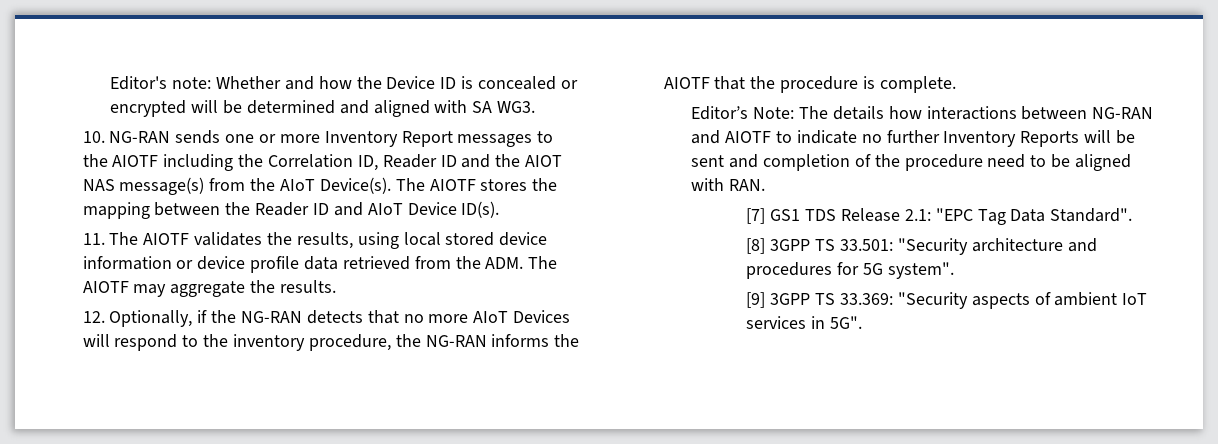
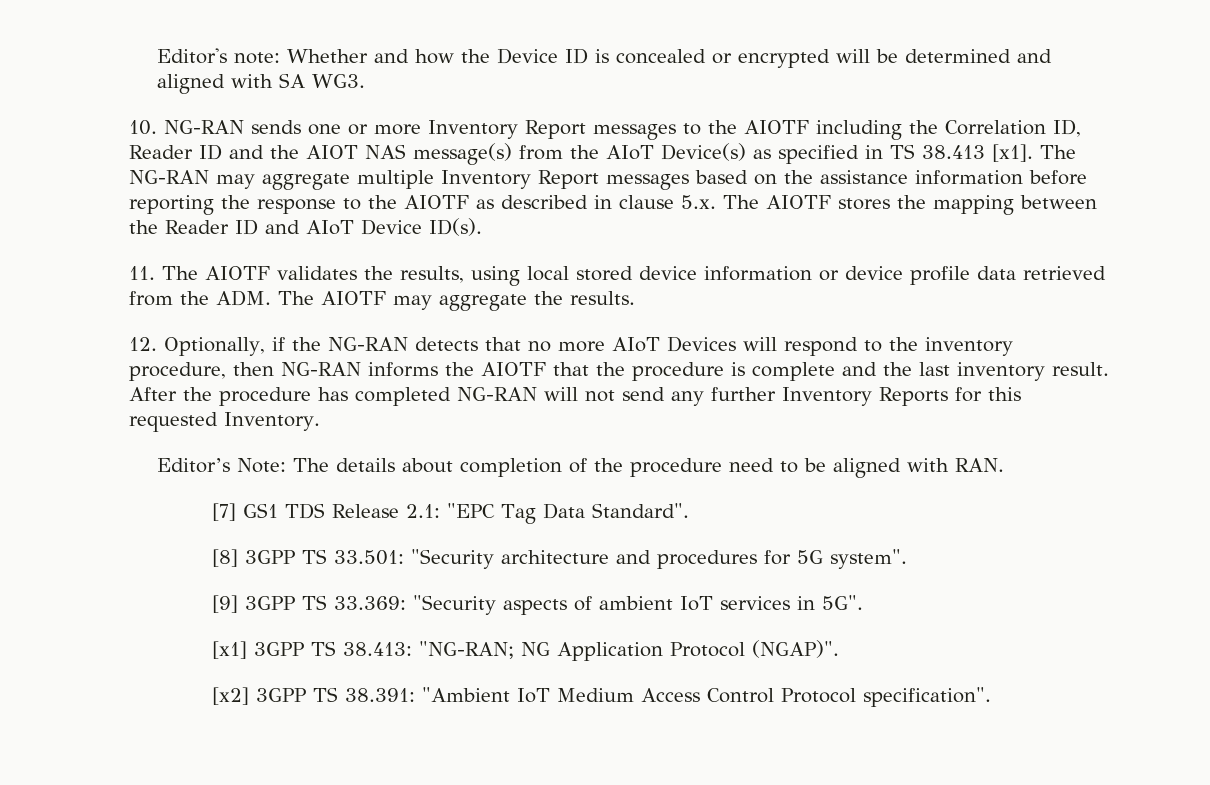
- 10. NG-RAN sends one or more Inventory Report messages to the AIOTF including the Correlation ID, Reader ID and the AIOT NAS message(s) from the AIoT Device(s). The AIOTF stores the mapping between the Reader ID and AIoT Device ID(s).
+ 10. NG-RAN sends one or more Inventory Report messages to the AIOTF including the Correlation ID, Reader ID and the AIOT NAS message(s) from the AIoT Device(s) as specified in TS 38.413 [x1]. The NG-RAN may aggregate multiple Inventory Report messages based on the assistance information before reporting the response to the AIOTF as described in clause 5.x. The AIOTF stores the mapping between the Reader ID and AIoT Device ID(s).
- 12. Optionally, if the NG-RAN detects that no more AIoT Devices will respond to the inventory procedure, the NG-RAN informs the AIOTF that the procedure is complete.
- Editor’s Note: The details how interactions between NG-RAN and AIOTF to indicate no further Inventory Reports will be sent and completion of the procedure need to be aligned with RAN.
+ 12. Optionally, if the NG-RAN detects that no more AIoT Devices will respond to the inventory procedure, then NG-RAN informs the AIOTF that the procedure is complete and the last inventory result. After the procedure has completed NG-RAN will not send any further Inventory Reports for this requested Inventory.
+ Editor’s Note: The details about completion of the procedure need to be aligned with RAN.
+ [x1] 3GPP TS 38.413: "NG-RAN; NG Application Protocol (NGAP)".
+ [x2] 3GPP TS 38.391: "Ambient IoT Medium Access Control Protocol specification".

